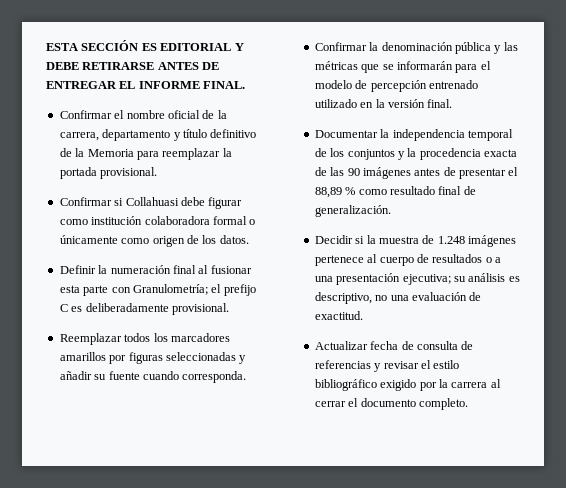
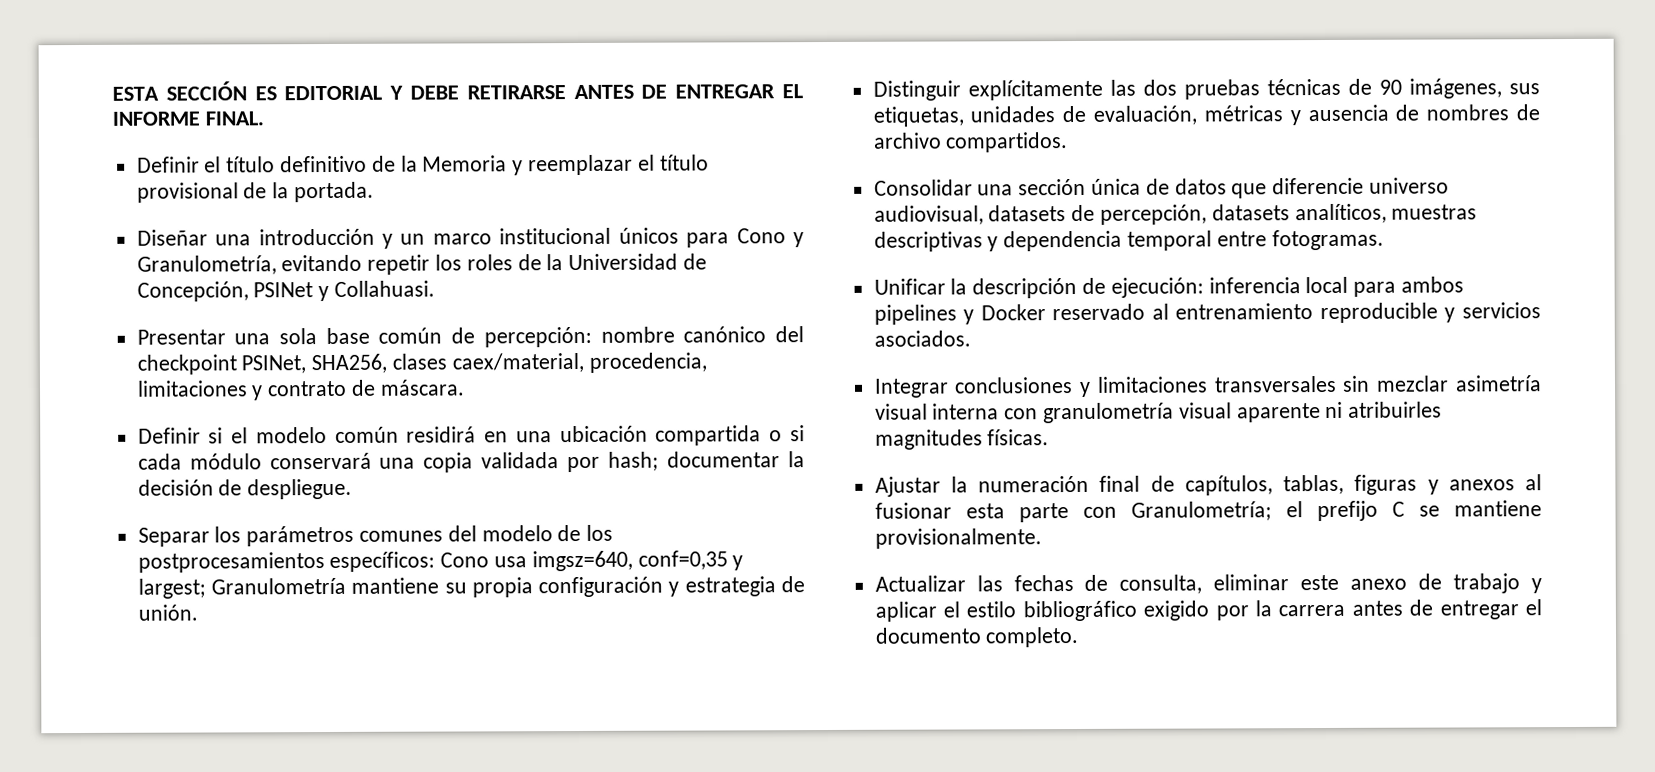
- Confirmar el nombre oficial de la carrera, departamento y título definitivo de la Memoria para reemplazar la portada provisional.
- Confirmar si Collahuasi debe figurar como institución colaboradora formal o únicamente como origen de los datos.
- Definir la numeración final al fusionar esta parte con Granulometría; el prefijo C es deliberadamente provisional.
- Reemplazar todos los marcadores amarillos por figuras seleccionadas y añadir su fuente cuando corresponda.
- Confirmar la denominación pública y las métricas que se informarán para el modelo de percepción entrenado utilizado en la versión final.
- Documentar la independencia temporal de los conjuntos y la procedencia exacta de las 90 imágenes antes de presentar el 88,89 % como resultado final de generalización.
- Decidir si la muestra de 1.248 imágenes pertenece al cuerpo de resultados o a una presentación ejecutiva; su análisis es descriptivo, no una evaluación de exactitud.
- Actualizar fecha de consulta de referencias y revisar el estilo bibliográfico exigido por la carrera al cerrar el documento completo.
+ Definir el título definitivo de la Memoria y reemplazar el título provisional de la portada.
+ Diseñar una introducción y un marco institucional únicos para Cono y Granulometría, evitando repetir los roles de la Universidad de Concepción, PSINet y Collahuasi.
+ Presentar una sola base común de percepción: nombre canónico del checkpoint PSINet, SHA256, clases caex/material, procedencia, limitaciones y contrato de máscara.
+ Definir si el modelo común residirá en una ubicación compartida o si cada módulo conservará una copia validada por hash; documentar la decisión de despliegue.
+ Separar los parámetros comunes del modelo de los postprocesamientos específicos: Cono usa imgsz=640, conf=0,35 y largest; Granulometría mantiene su propia configuración y estrategia de unión.
+ Distinguir explícitamente las dos pruebas técnicas de 90 imágenes, sus etiquetas, unidades de evaluación, métricas y ausencia de nombres de archivo compartidos.
+ Consolidar una sección única de datos que diferencie universo audiovisual, datasets de percepción, datasets analíticos, muestras descriptivas y dependencia temporal entre fotogramas.
+ Unificar la descripción de ejecución: inferencia local para ambos pipelines y Docker reservado al entrenamiento reproducible y servicios asociados.
+ Integrar conclusiones y limitaciones transversales sin mezclar asimetría visual interna con granulometría visual aparente ni atribuirles magnitudes físicas.
+ Ajustar la numeración final de capítulos, tablas, figuras y anexos al fusionar esta parte con Granulometría; el prefijo C se mantiene provisionalmente.
+ Actualizar las fechas de consulta, eliminar este anexo de trabajo y aplicar el estilo bibliográfico exigido por la carrera antes de entregar el documento completo.

